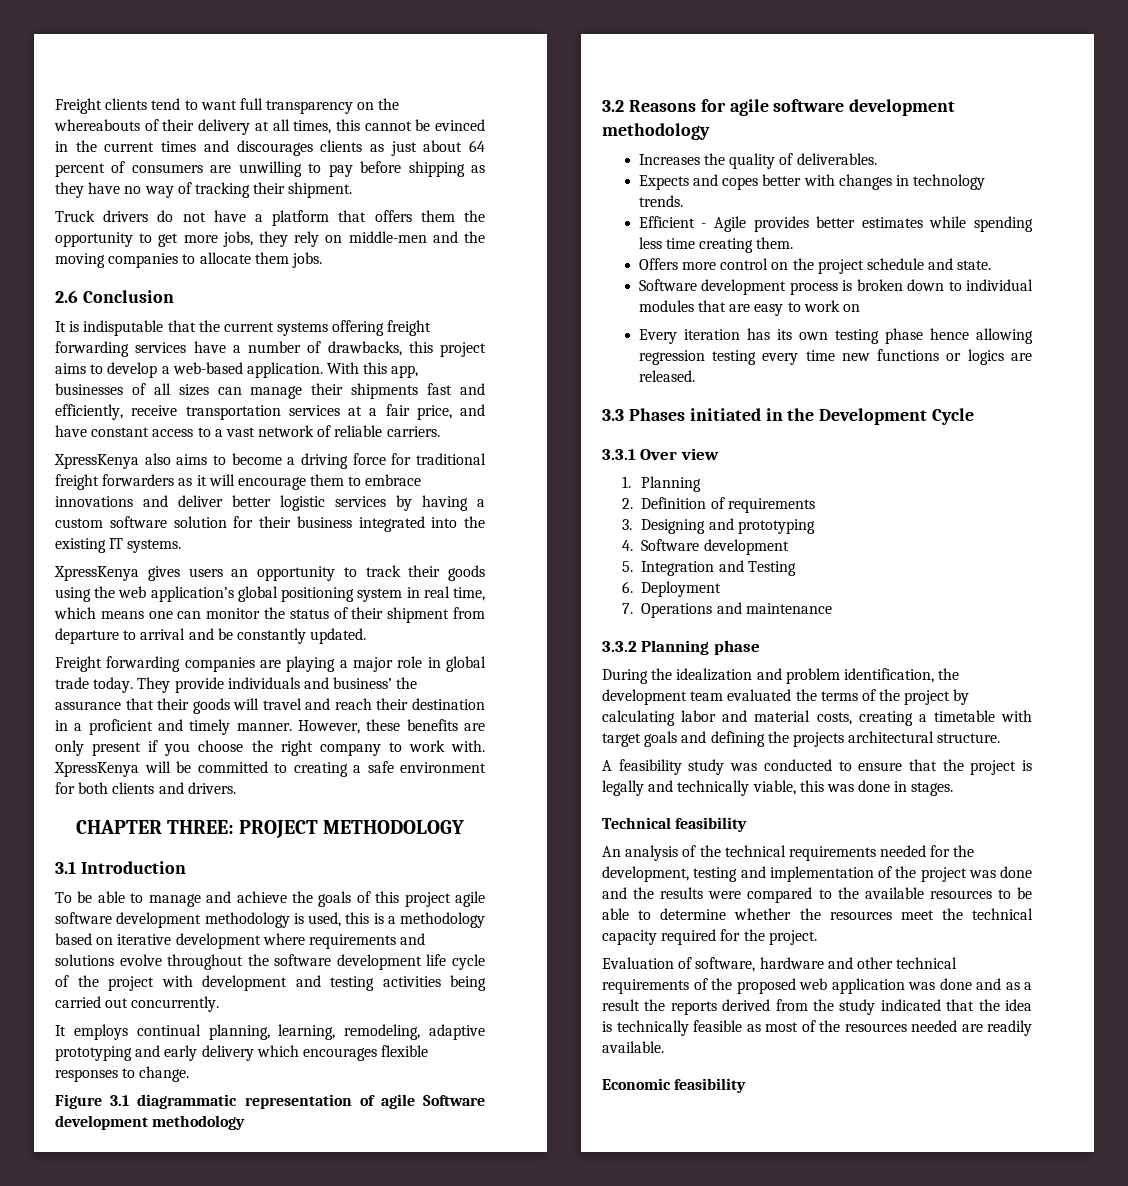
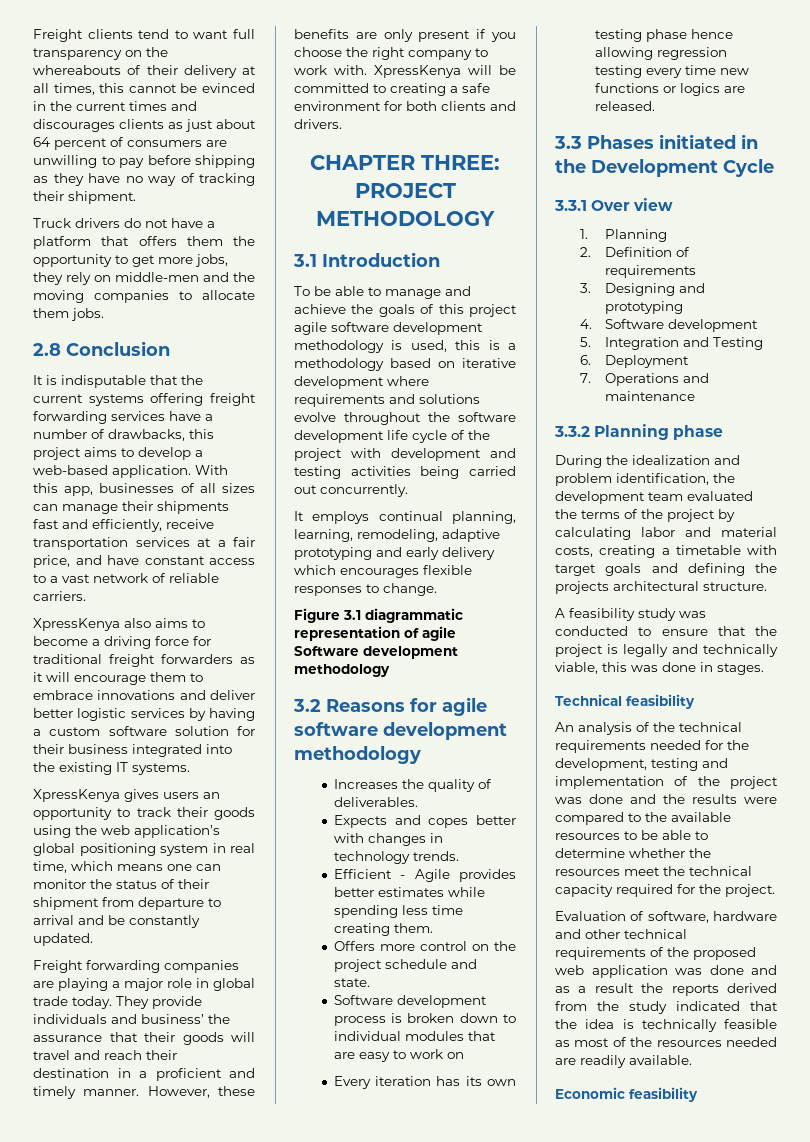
- 2.6 Conclusion
+ 2.8 Conclusion

